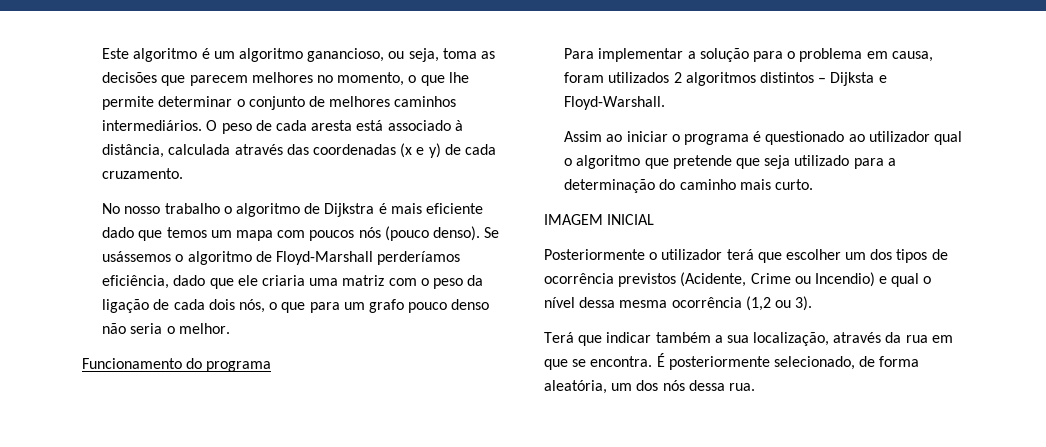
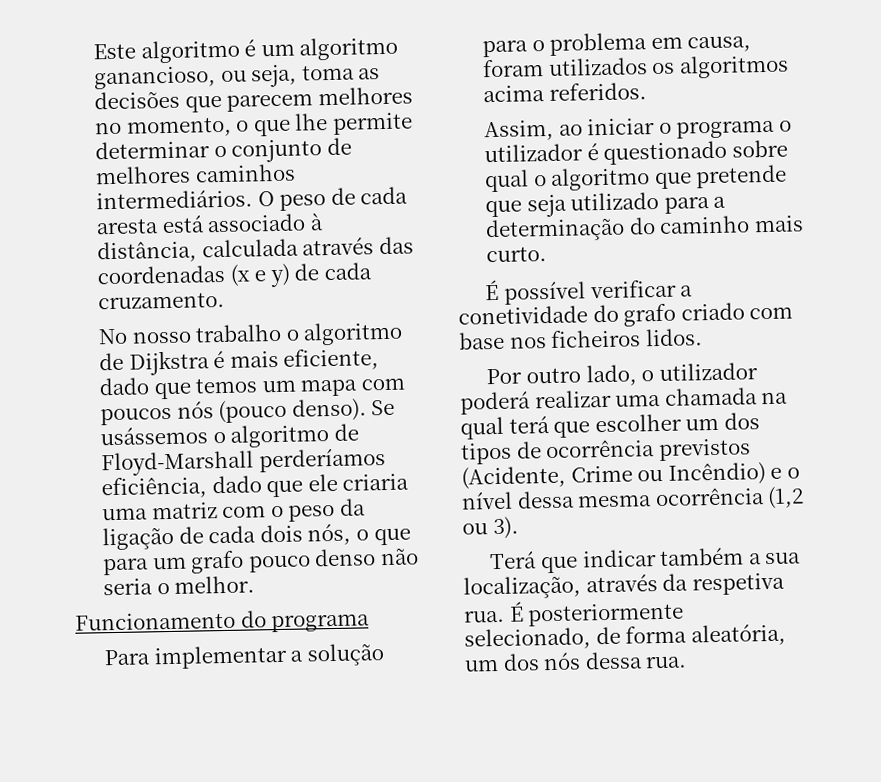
- No nosso trabalho o algoritmo de Dijkstra é mais eficiente dado que temos um mapa com poucos nós (pouco denso).
+ No nosso trabalho o algoritmo de Dijkstra é mais eficiente, dado que temos um mapa com poucos nós (pouco denso).
- Para implementar a solução para o problema em causa, foram utilizados 2 algoritmos distintos – Dijksta e Floyd-Warshall.
- Assim ao iniciar o programa é questionado ao utilizador qual o algoritmo que pretende que seja utilizado para a determinação do caminho mais curto.
+ Para implementar a solução para o problema em causa, foram utilizados os algoritmos acima referidos.
+ Assim, ao iniciar o programa o utilizador é questionado sobre qual o algoritmo que pretende que seja utilizado para a determinação do caminho mais curto.
- IMAGEM INICIAL
- Posteriormente o utilizador terá que escolher um dos tipos de ocorrência previstos (Acidente, Crime ou Incendio) e qual o nível dessa mesma ocorrência (1,2 ou 3).
+ É possível verificar a conetividade do grafo criado com base nos ficheiros lidos.
+ Por outro lado, o utilizador poderá realizar uma chamada na qual terá que escolher um dos tipos de ocorrência previstos (Acidente, Crime ou Incêndio) e o nível dessa mesma ocorrência (1,2 ou 3).
- Terá que indicar também a sua localização, através da rua em que se encontra.
+ Terá que indicar também a sua localização, através da respetiva rua.

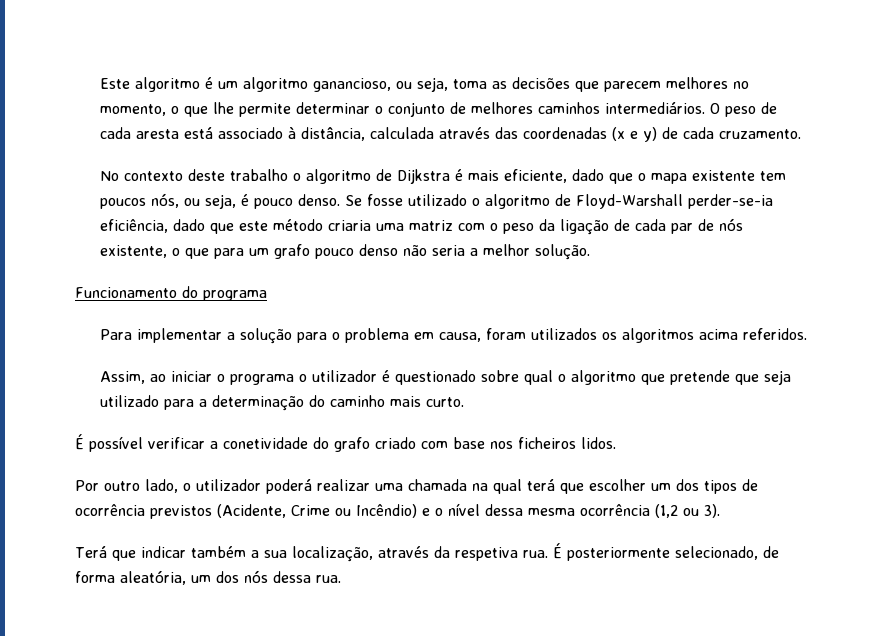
- No nosso trabalho o algoritmo de Dijkstra é mais eficiente, dado que temos um mapa com poucos nós (pouco denso). Se usássemos o algoritmo de Floyd-Marshall perderíamos eficiência, dado que ele criaria uma matriz com o peso da ligação de cada dois nós, o que para um grafo pouco denso não seria o melhor.
+ No contexto deste trabalho o algoritmo de Dijkstra é mais eficiente, dado que o mapa existente tem poucos nós, ou seja, é pouco denso. Se fosse utilizado o algoritmo de Floyd-Warshall perder-se-ia eficiência, dado que este método criaria uma matriz com o peso da ligação de cada par de nós existente, o que para um grafo pouco denso não seria a melhor solução.

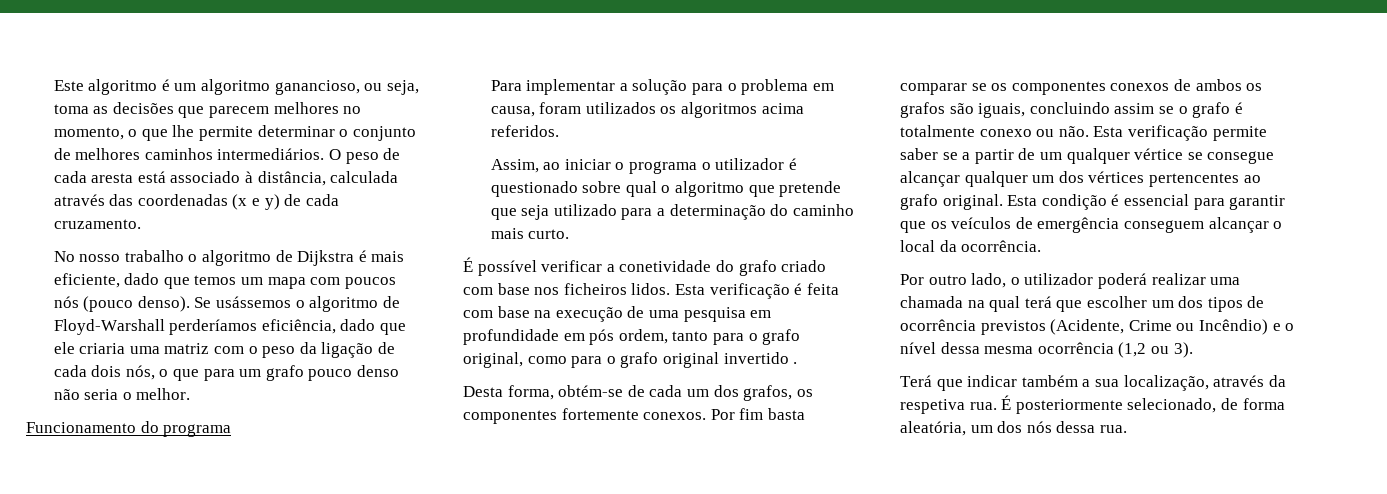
- No contexto deste trabalho o algoritmo de Dijkstra é mais eficiente, dado que o mapa existente tem poucos nós, ou seja, é pouco denso. Se fosse utilizado o algoritmo de Floyd-Warshall perder-se-ia eficiência, dado que este método criaria uma matriz com o peso da ligação de cada par de nós existente, o que para um grafo pouco denso não seria a melhor solução.
+ No nosso trabalho o algoritmo de Dijkstra é mais eficiente, dado que temos um mapa com poucos nós (pouco denso). Se usássemos o algoritmo de Floyd-Warshall perderíamos eficiência, dado que ele criaria uma matriz com o peso da ligação de cada dois nós, o que para um grafo pouco denso não seria o melhor.
+ Esta verificação é feita com base na execução de uma pesquisa em profundidade em pós ordem, tanto para o grafo original, como para o grafo original invertido .
+ Desta forma, obtém-se de cada um dos grafos, os componentes fortemente conexos. Por fim basta comparar se os componentes conexos de ambos os grafos são iguais, concluindo assim se o grafo é totalmente conexo ou não. Esta verificação permite saber se a partir de um qualquer vértice se consegue alcançar qualquer um dos vértices pertencentes ao grafo original. Esta condição é essencial para garantir que os veículos de emergência conseguem alcançar o local da ocorrência.

